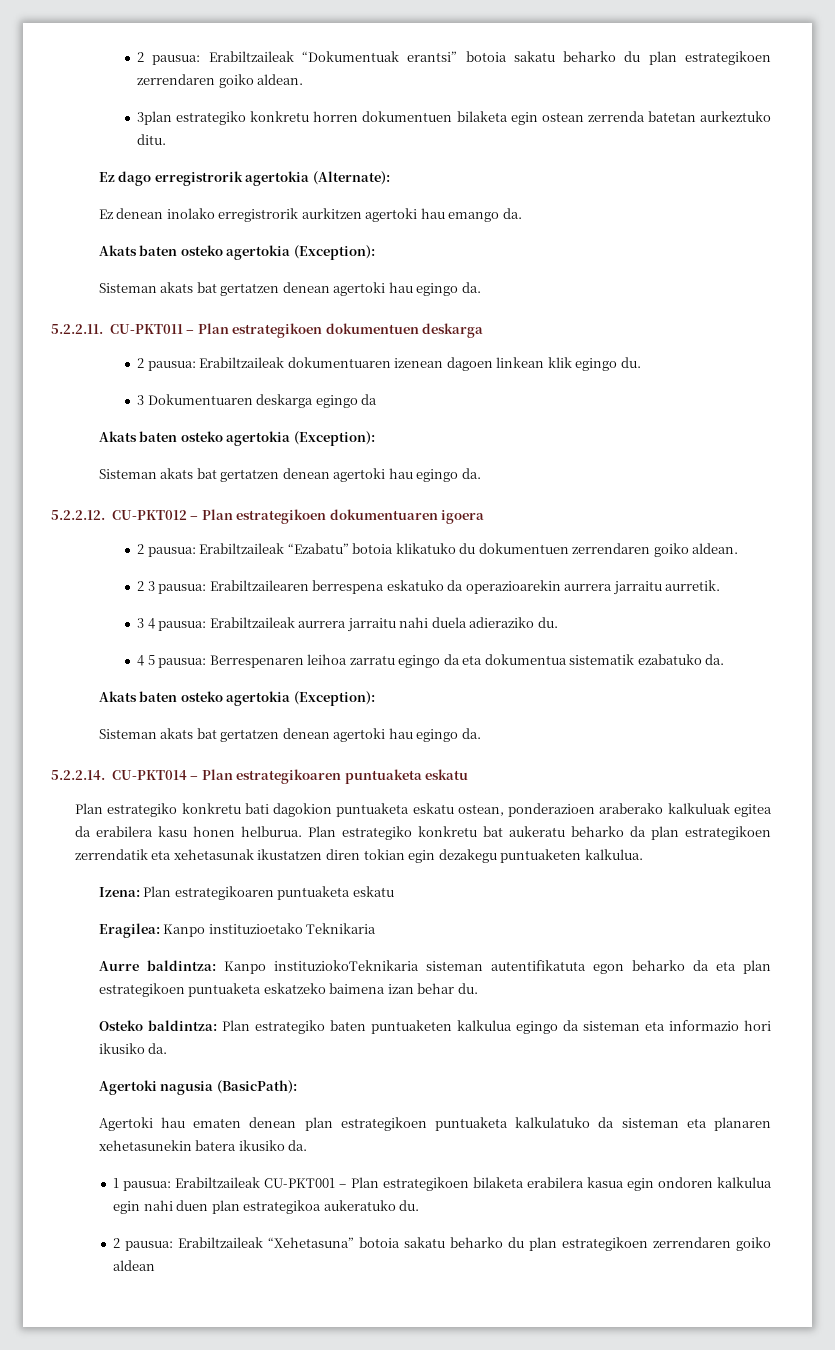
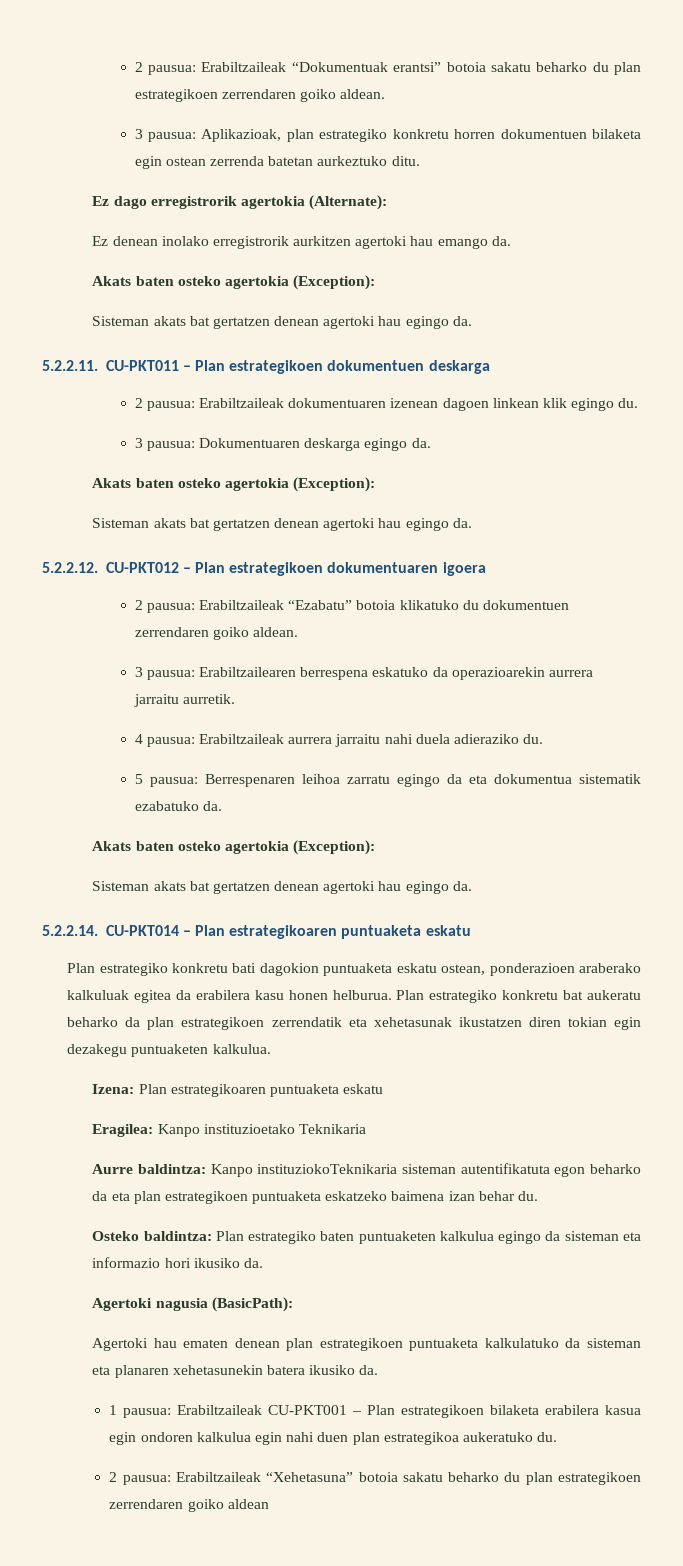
- 3plan estrategiko konkretu horren dokumentuen bilaketa egin ostean zerrenda batetan aurkeztuko ditu.
+ 3 pausua: Aplikazioak, plan estrategiko konkretu horren dokumentuen bilaketa egin ostean zerrenda batetan aurkeztuko ditu.
- 3 Dokumentuaren deskarga egingo da
+ 3 pausua: Dokumentuaren deskarga egingo da.
- 2 3 pausua: Erabiltzailearen berrespena eskatuko da operazioarekin aurrera jarraitu aurretik.
+ 3 pausua: Erabiltzailearen berrespena eskatuko da operazioarekin aurrera jarraitu aurretik.
- 3 4 pausua: Erabiltzaileak aurrera jarraitu nahi duela adieraziko du.
+ 4 pausua: Erabiltzaileak aurrera jarraitu nahi duela adieraziko du.
- 4 5 pausua: Berrespenaren leihoa zarratu egingo da eta dokumentua sistematik ezabatuko da.
+ 5 pausua: Berrespenaren leihoa zarratu egingo da eta dokumentua sistematik ezabatuko da.

